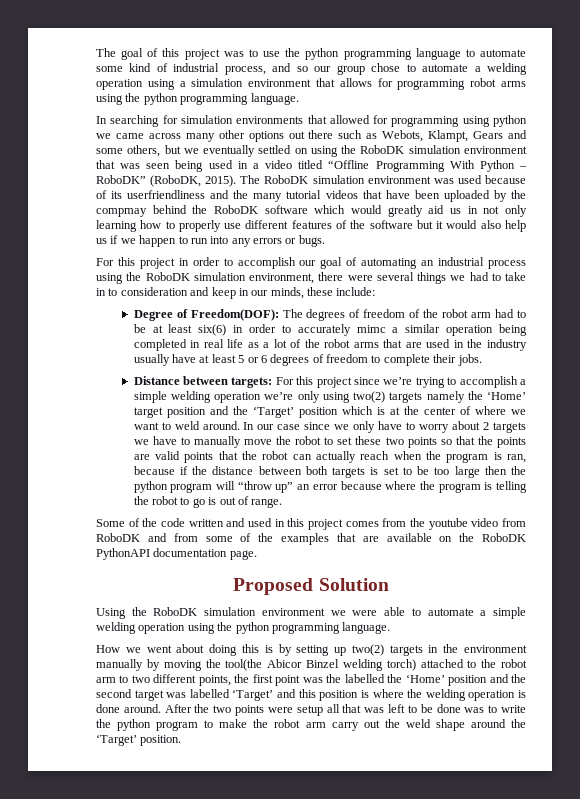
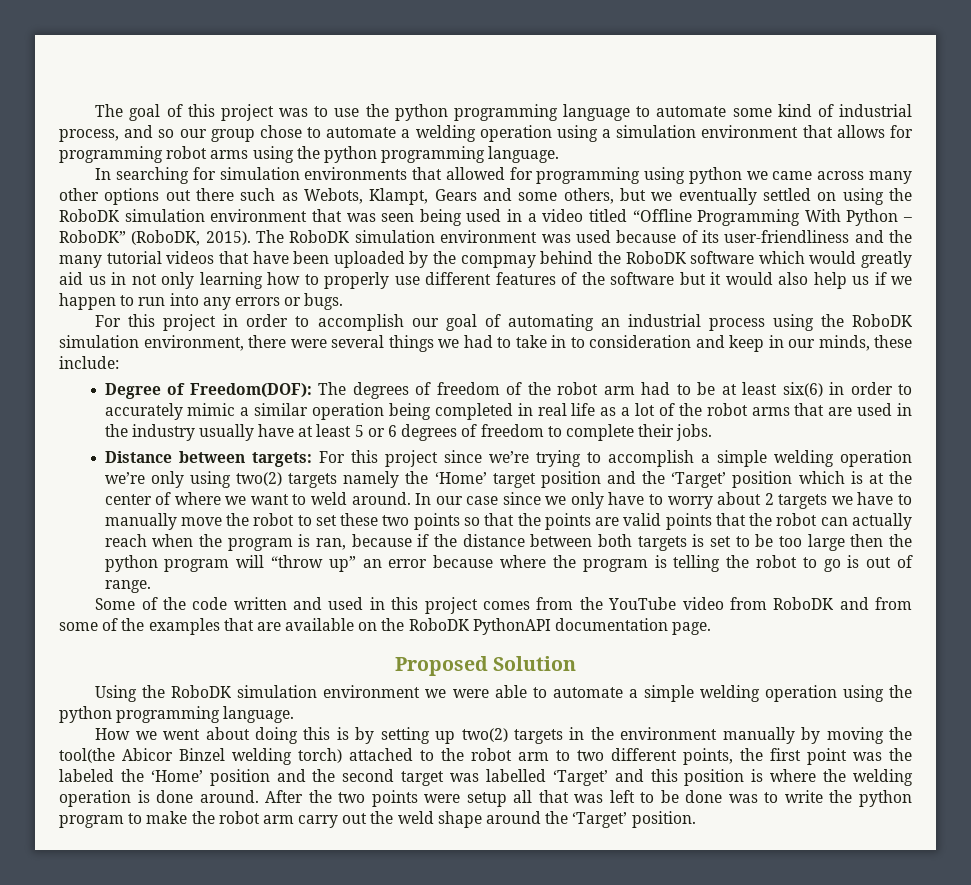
- The RoboDK simulation environment was used because of its userfriendliness and the many tutorial videos that have been uploaded by the compmay behind the RoboDK software which would greatly aid us in not only learning how to properly use different features of the software but it would also help us if we happen to run into any errors or bugs.
+ The RoboDK simulation environment was used because of its user-friendliness and the many tutorial videos that have been uploaded by the compmay behind the RoboDK software which would greatly aid us in not only learning how to properly use different features of the software but it would also help us if we happen to run into any errors or bugs.
- Degree of Freedom(DOF): The degrees of freedom of the robot arm had to be at least six(6) in order to accurately mimc a similar operation being completed in real life as a lot of the robot arms that are used in the industry usually have at least 5 or 6 degrees of freedom to complete their jobs.
+ Degree of Freedom(DOF): The degrees of freedom of the robot arm had to be at least six(6) in order to accurately mimic a similar operation being completed in real life as a lot of the robot arms that are used in the industry usually have at least 5 or 6 degrees of freedom to complete their jobs.
- Some of the code written and used in this project comes from the youtube video from RoboDK and from some of the examples that are available on the RoboDK PythonAPI documentation page.
+ Some of the code written and used in this project comes from the YouTube video from RoboDK and from some of the examples that are available on the RoboDK PythonAPI documentation page.
- How we went about doing this is by setting up two(2) targets in the environment manually by moving the tool(the Abicor Binzel welding torch) attached to the robot arm to two different points, the first point was the labelled the ‘Home’ position and the second target was labelled ‘Target’ and this position is where the welding operation is done around.
+ How we went about doing this is by setting up two(2) targets in the environment manually by moving the tool(the Abicor Binzel welding torch) attached to the robot arm to two different points, the first point was the labeled the ‘Home’ position and the second target was labelled ‘Target’ and this position is where the welding operation is done around.

